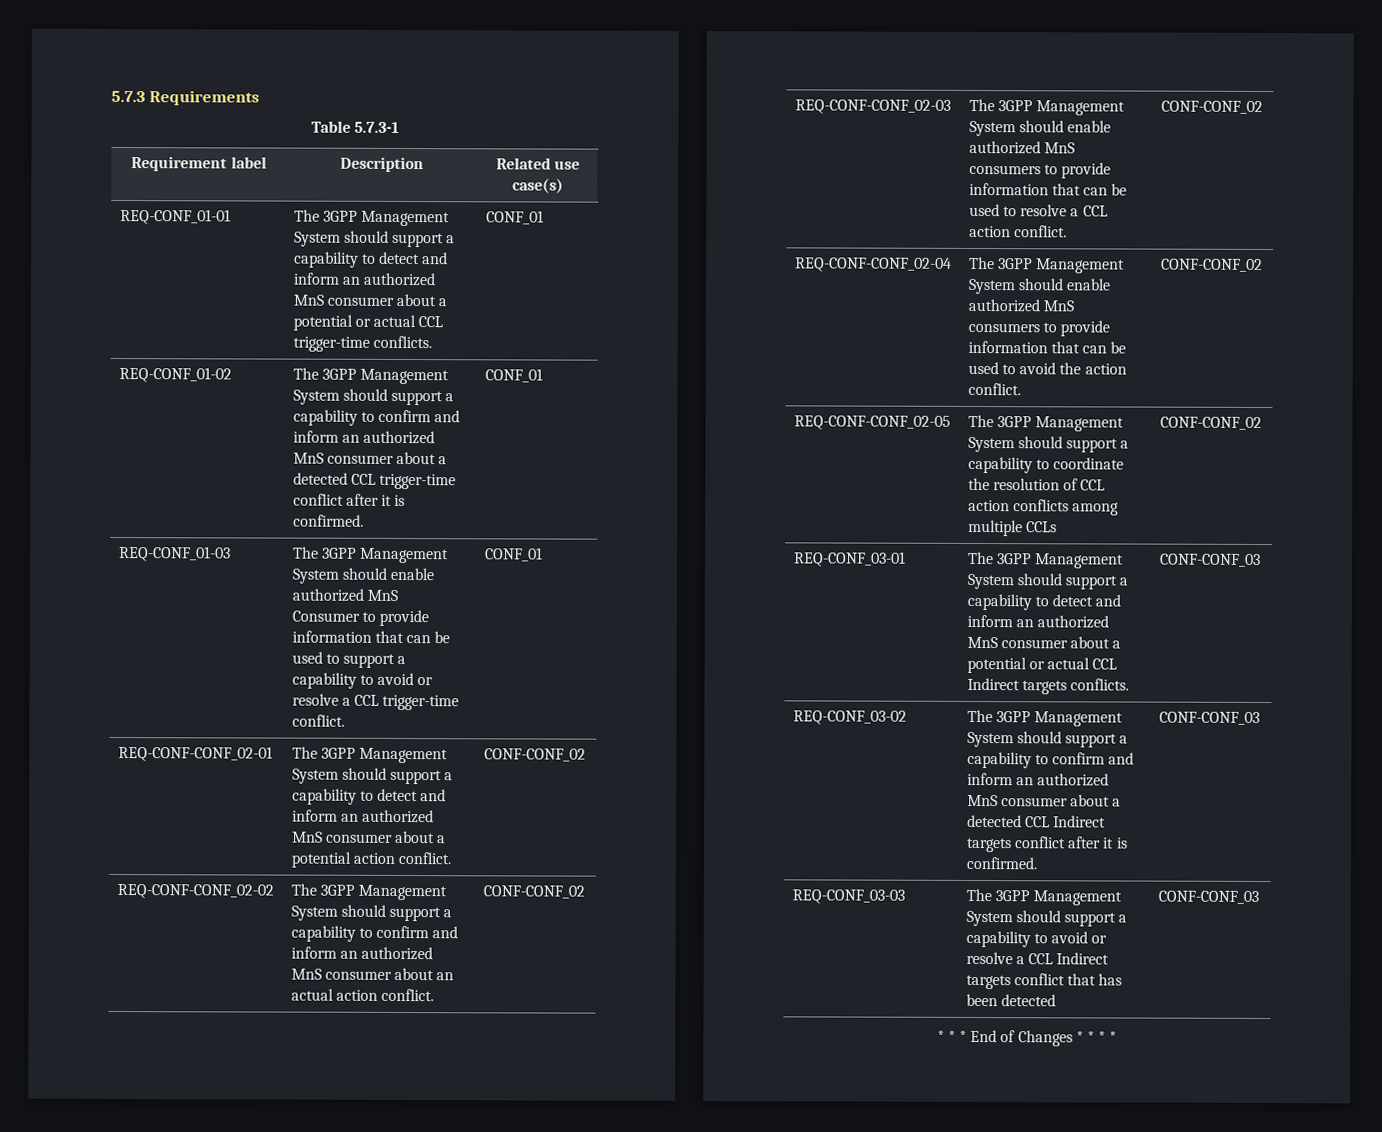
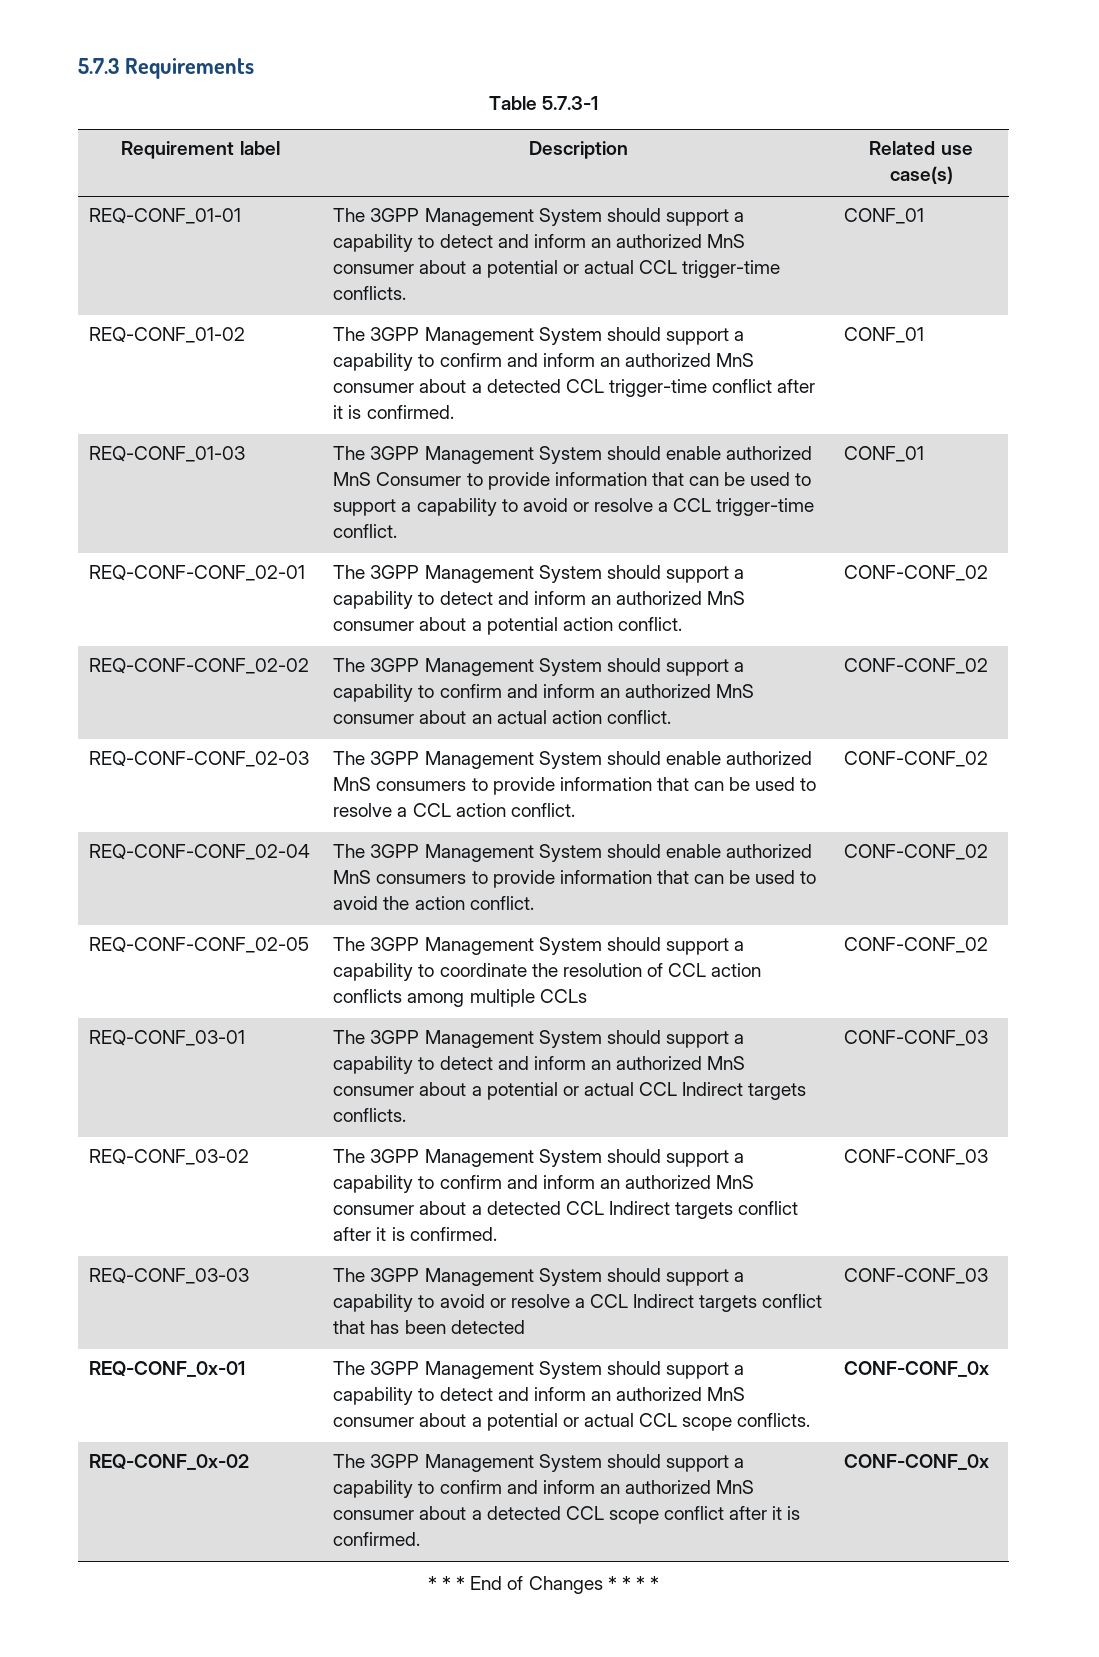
+ REQ-CONF_0x-01 | The 3GPP Management System should support a capability to detect and inform an authorized MnS consumer about a potential or actual CCL scope conflicts. | CONF-CONF_0x
+ REQ-CONF_0x-02 | The 3GPP Management System should support a capability to confirm and inform an authorized MnS consumer about a detected CCL scope conflict after it is confirmed. | CONF-CONF_0x

